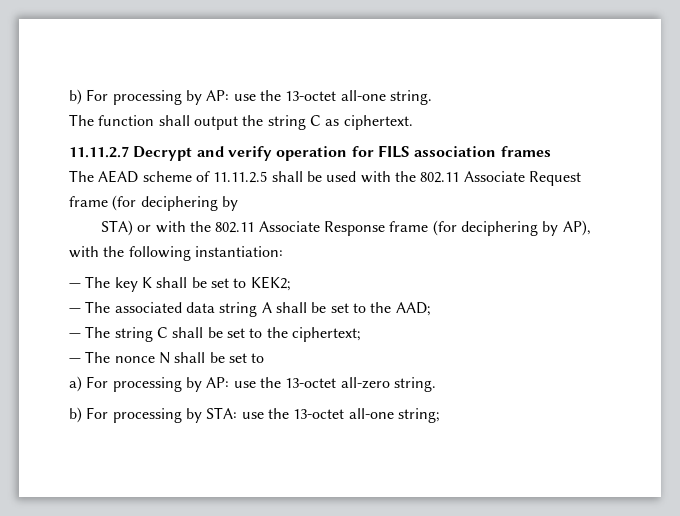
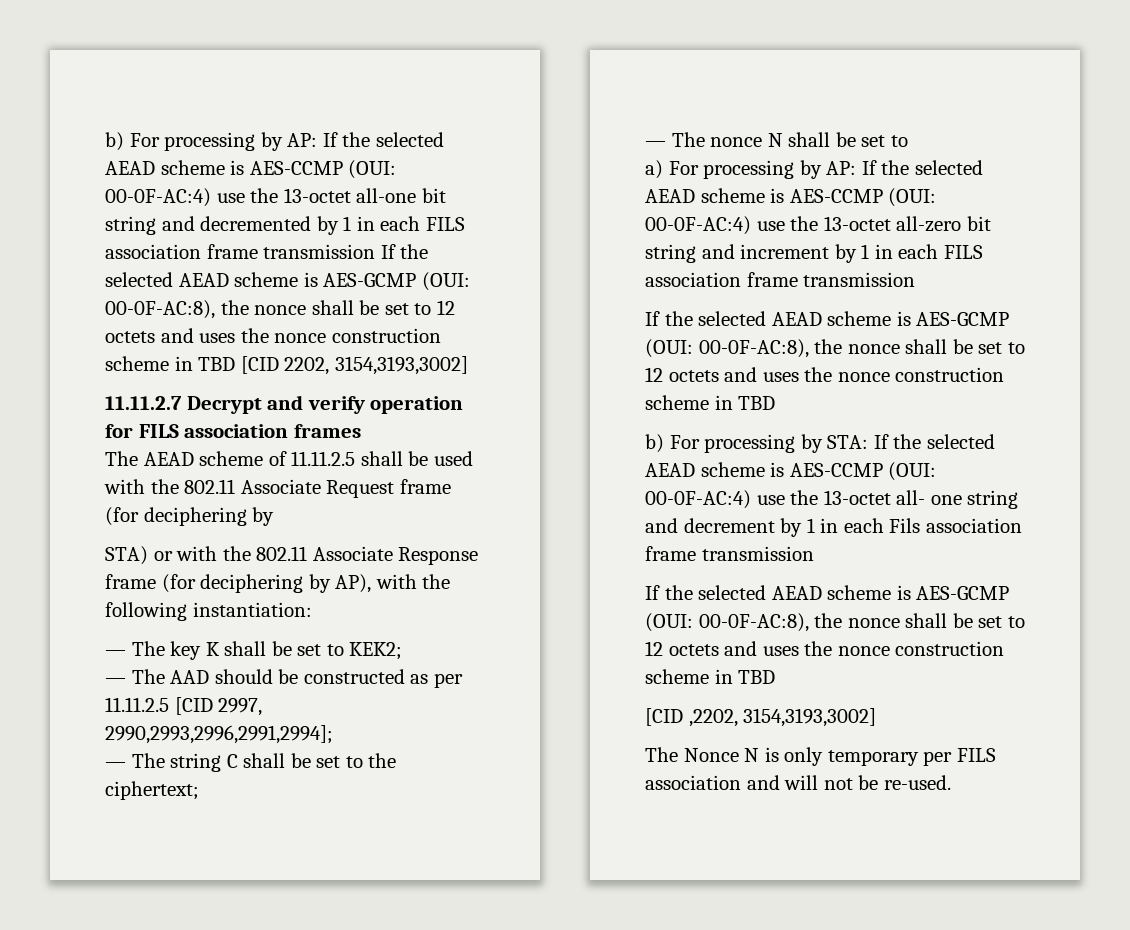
- b) For processing by AP: use the 13-octet all-one string.
- The function shall output the string C as ciphertext.
+ b) For processing by AP: If the selected AEAD scheme is AES-CCMP (OUI: 00-0F-AC:4) use the 13-octet all-one bit string and decremented by 1 in each FILS association frame transmission If the selected AEAD scheme is AES-GCMP (OUI: 00-0F-AC:8), the nonce shall be set to 12 octets and uses the nonce construction scheme in TBD [CID 2202, 3154,3193,3002]
- — The associated data string A shall be set to the AAD;
+ — The AAD should be constructed as per 11.11.2.5 [CID 2997, 2990,2993,2996,2991,2994];
- a) For processing by AP: use the 13-octet all-zero string.
+ a) For processing by AP: If the selected AEAD scheme is AES-CCMP (OUI: 00-0F-AC:4) use the 13-octet all-zero bit string and increment by 1 in each FILS association frame transmission
+ If the selected AEAD scheme is AES-GCMP (OUI: 00-0F-AC:8), the nonce shall be set to 12 octets and uses the nonce construction scheme in TBD
- b) For processing by STA: use the 13-octet all-one string;
+ b) For processing by STA: If the selected AEAD scheme is AES-CCMP (OUI: 00-0F-AC:4) use the 13-octet all- one string and decrement by 1 in each Fils association frame transmission
+ If the selected AEAD scheme is AES-GCMP (OUI: 00-0F-AC:8), the nonce shall be set to 12 octets and uses the nonce construction scheme in TBD
+ [CID ,2202, 3154,3193,3002]
+ The Nonce N is only temporary per FILS association and will not be re-used.

